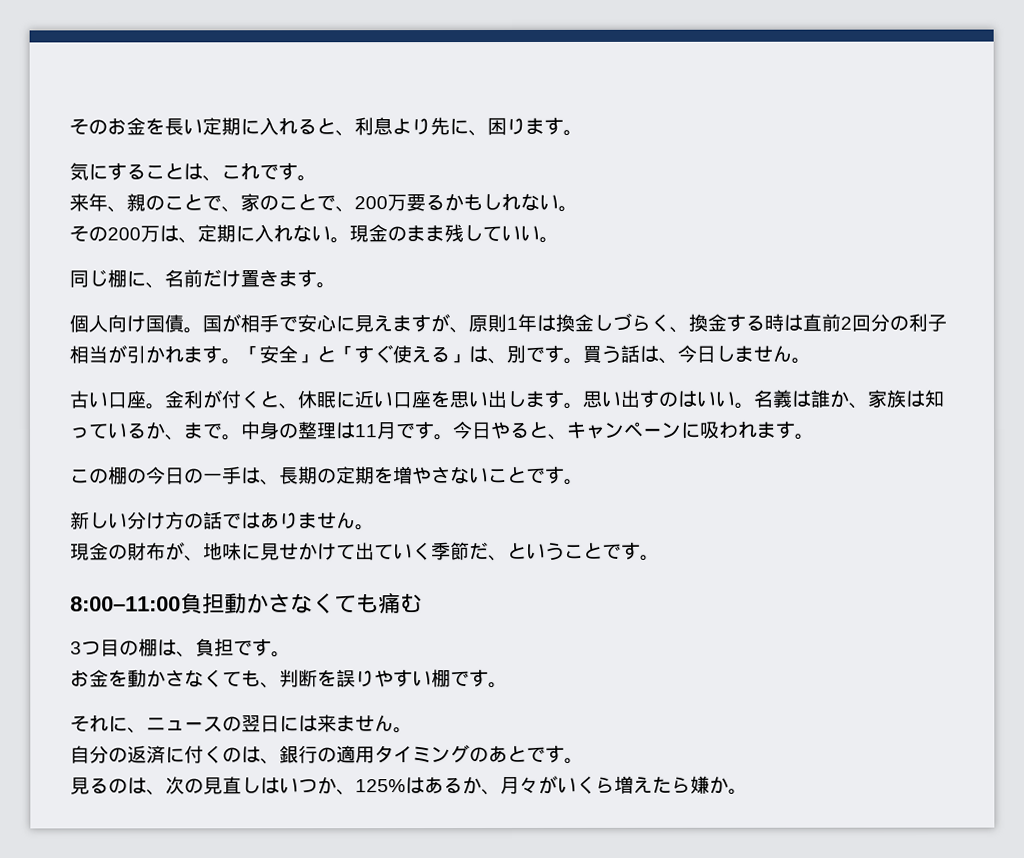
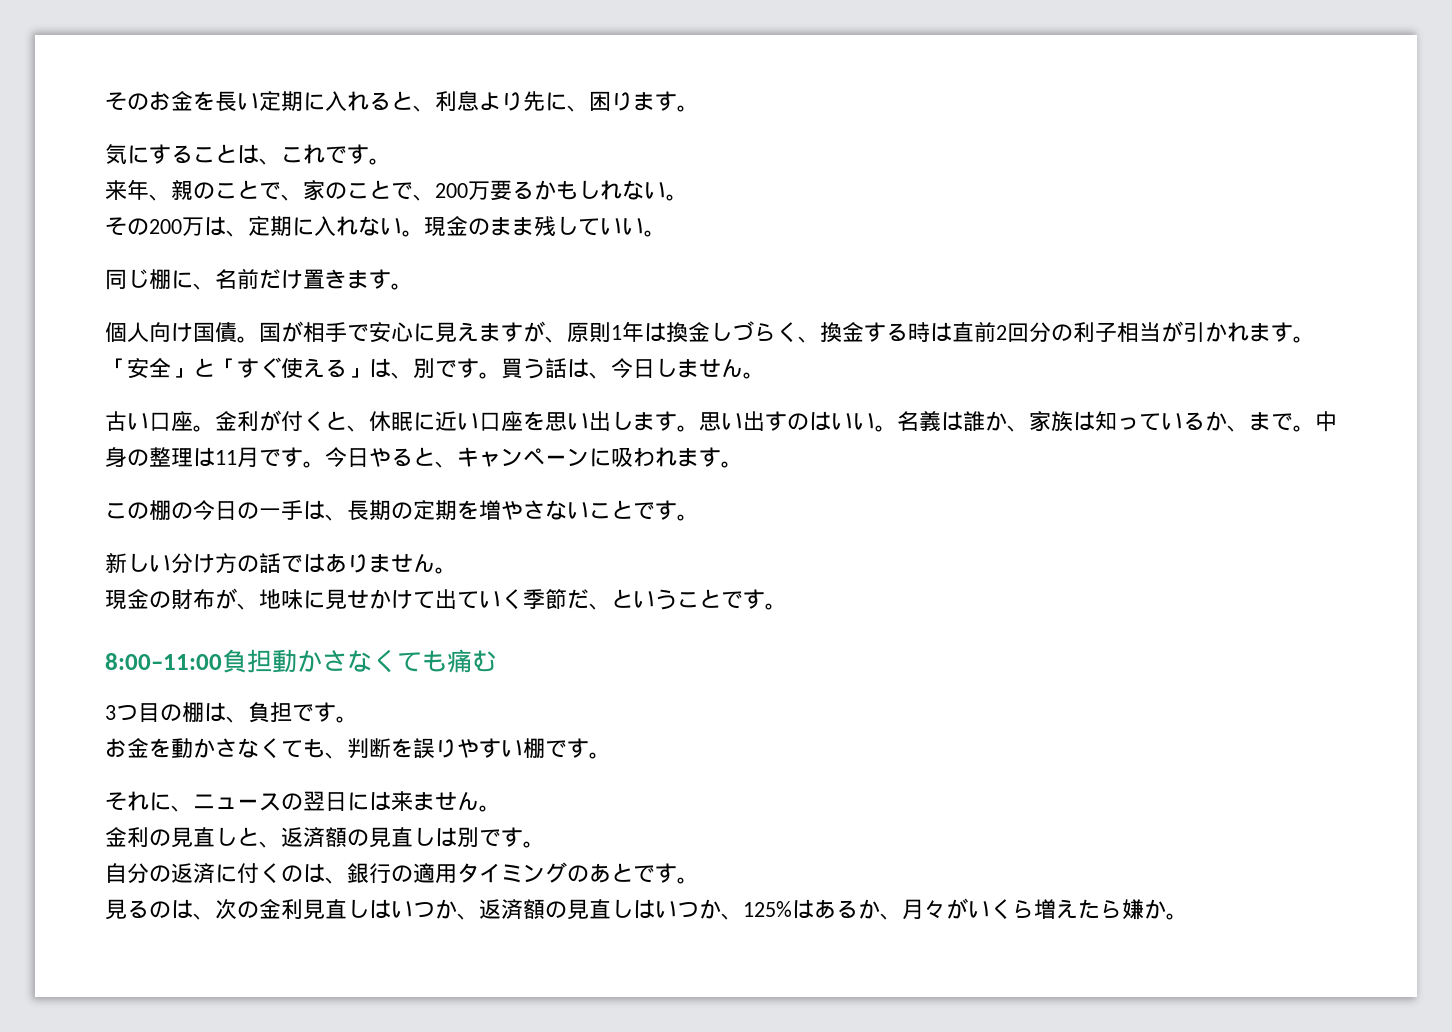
+ 金利の見直しと、返済額の見直しは別です。
- 見るのは、次の見直しはいつか、125%はあるか、月々がいくら増えたら嫌か。
+ 見るのは、次の金利見直しはいつか、返済額の見直しはいつか、125%はあるか、月々がいくら増えたら嫌か。

